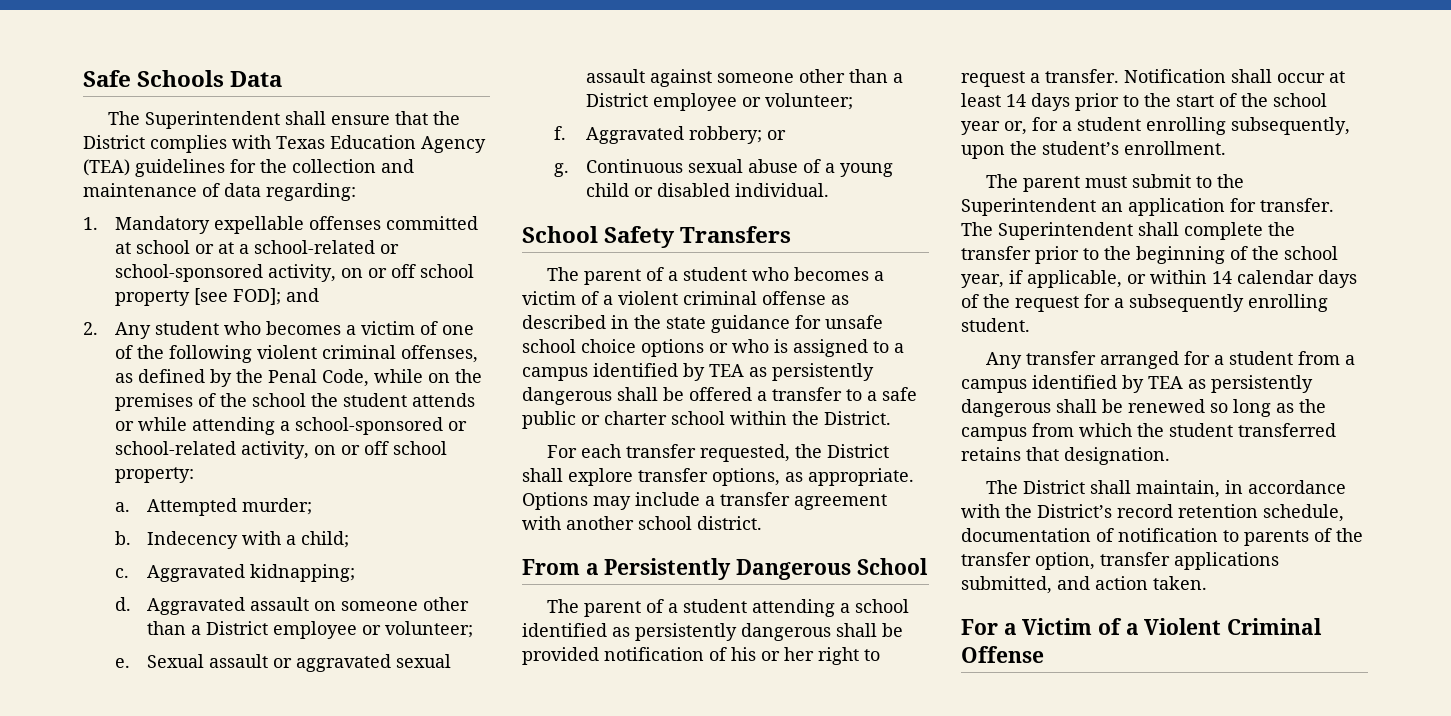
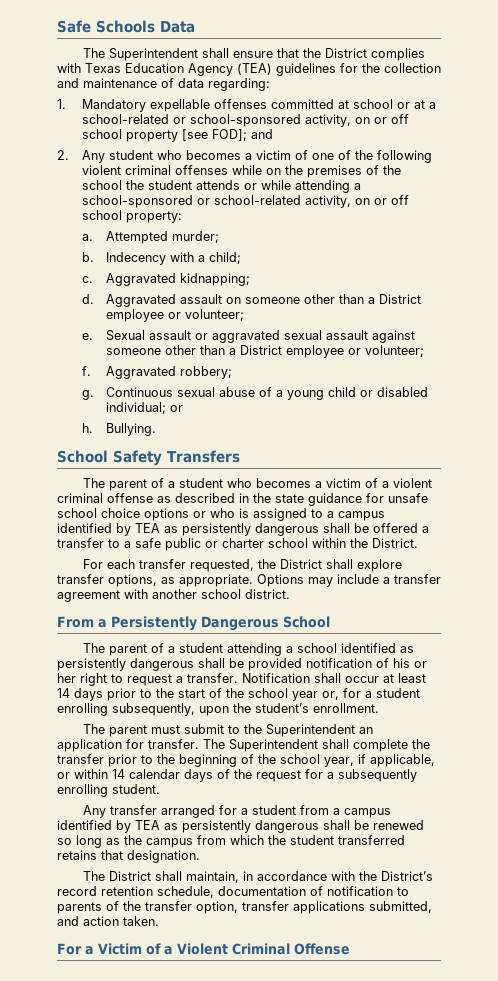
- 2. Any student who becomes a victim of one of the following violent criminal offenses, as defined by the Penal Code, while on the premises of the school the student attends or while attending a school-sponsored or school-related activity, on or off school property:
+ 2. Any student who becomes a victim of one of the following violent criminal offenses while on the premises of the school the student attends or while attending a school-sponsored or school-related activity, on or off school property:
- Aggravated robbery; or
+ Aggravated robbery;
- Continuous sexual abuse of a young child or disabled individual.
+ Continuous sexual abuse of a young child or disabled individual; or
+ h. Bullying.

